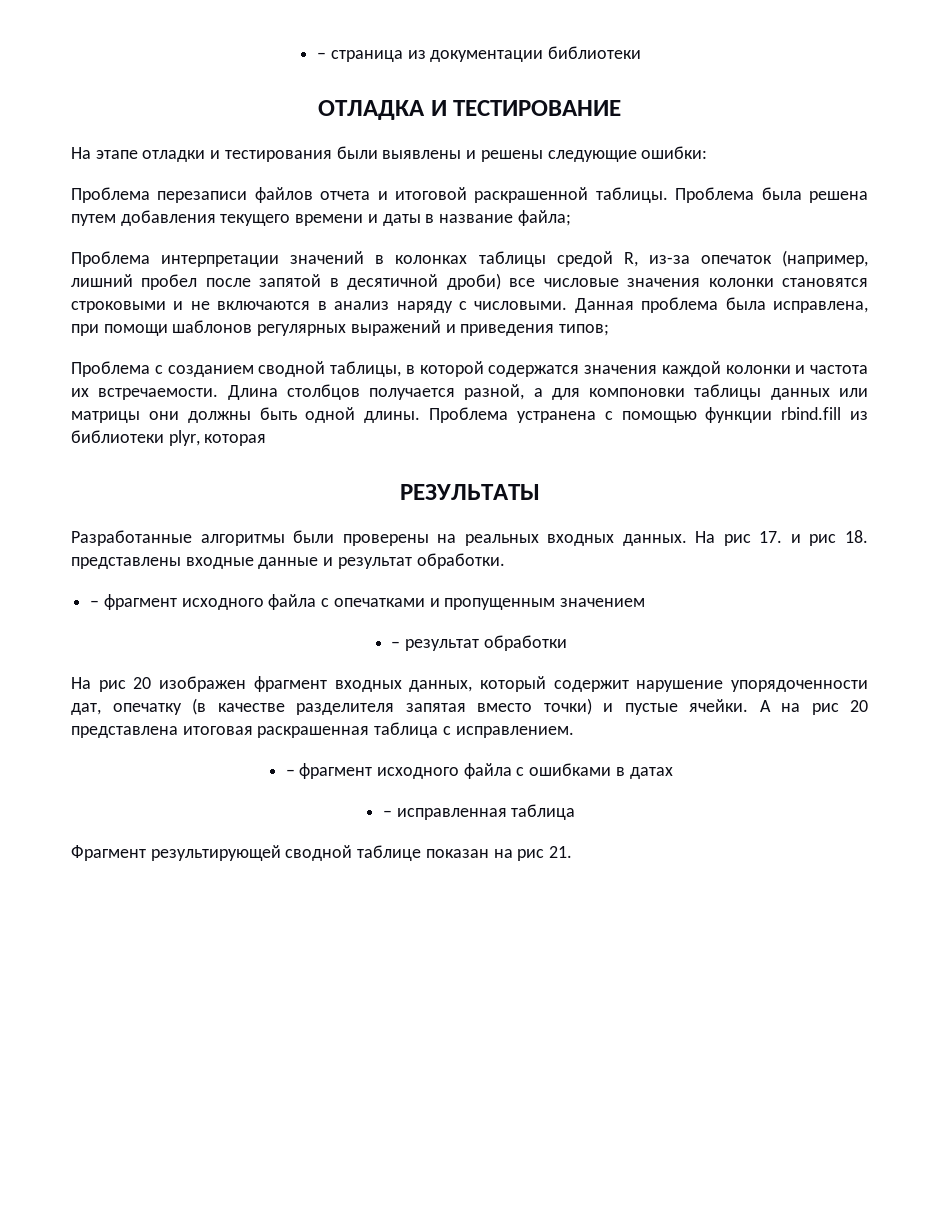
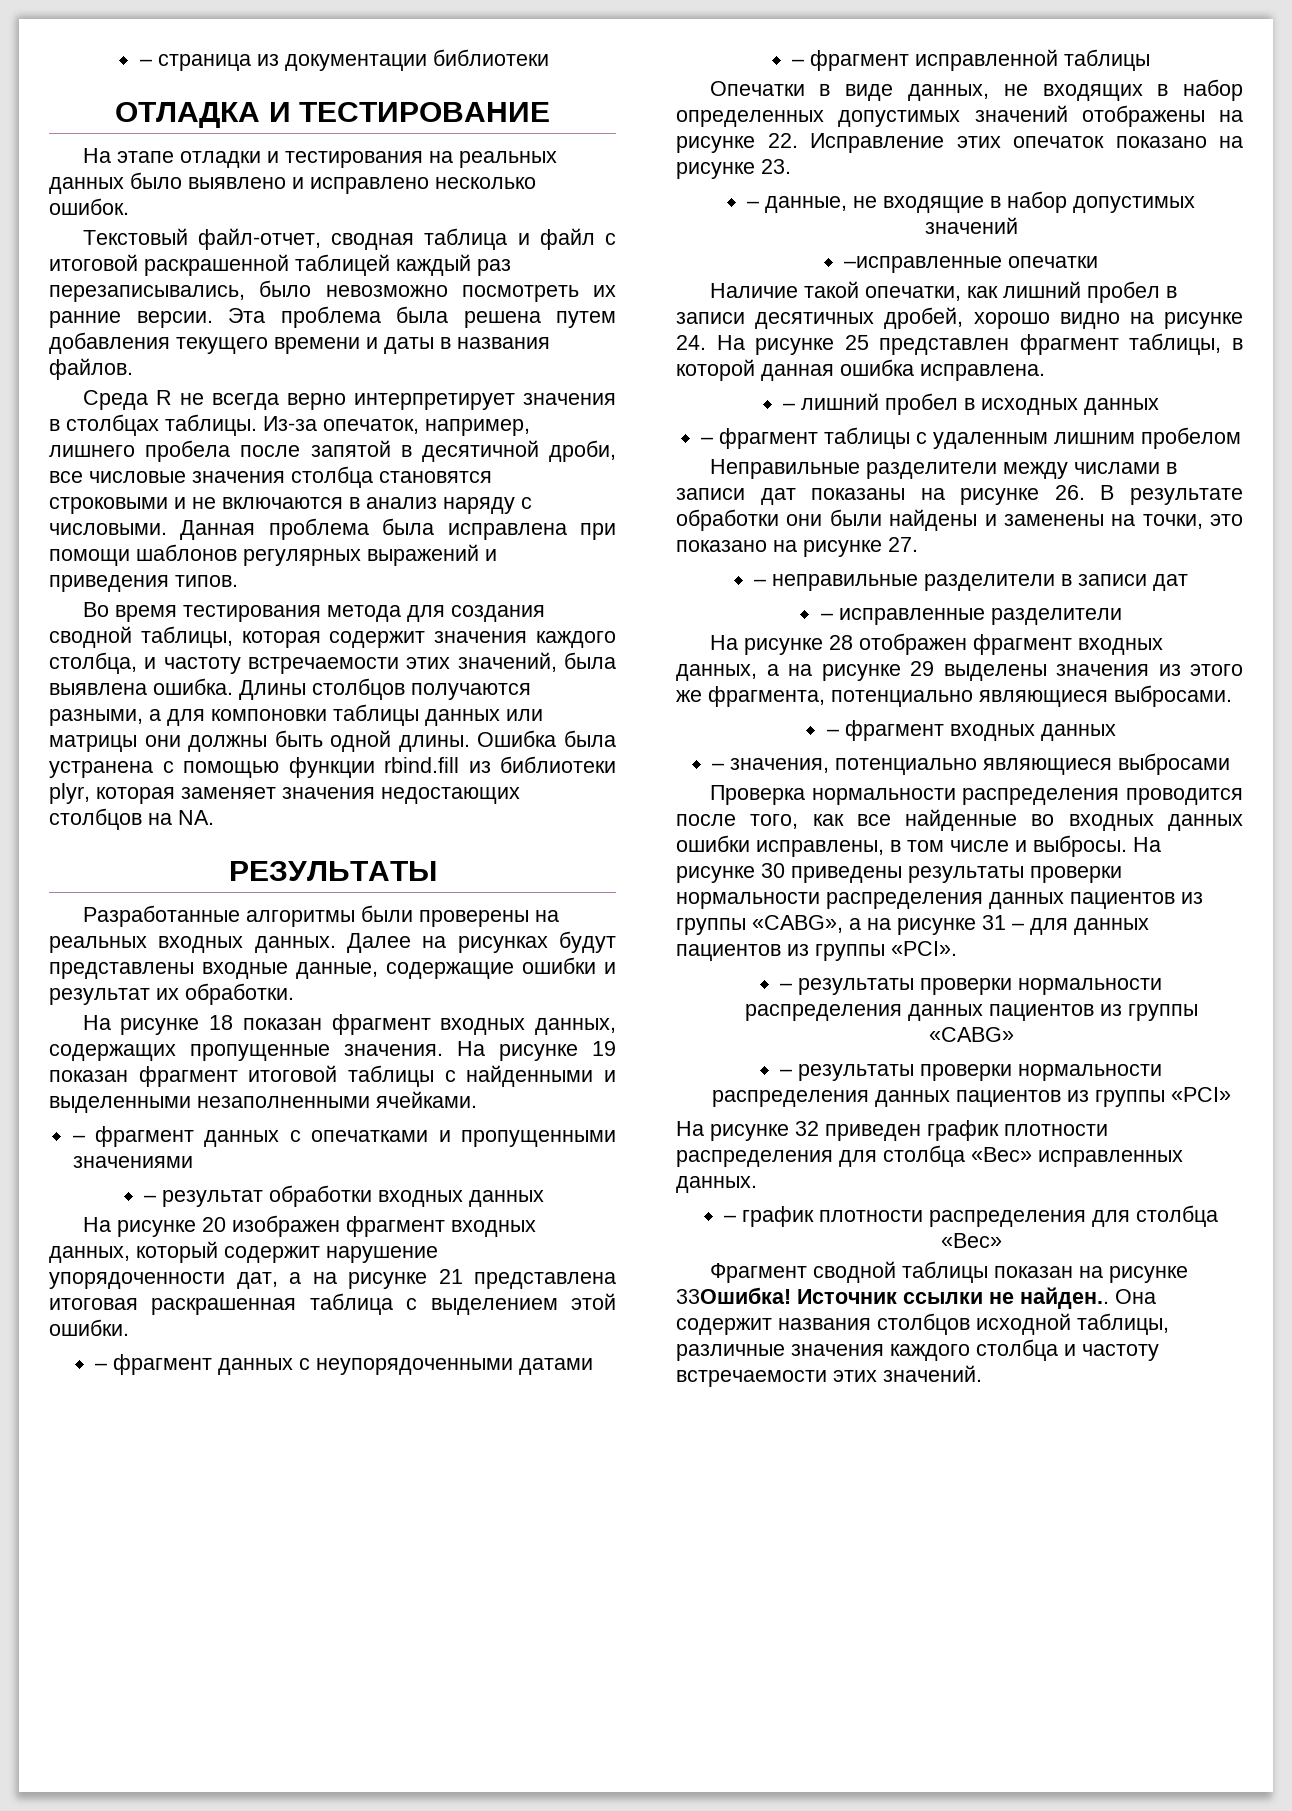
- На этапе отладки и тестирования были выявлены и решены следующие ошибки:
- Проблема перезаписи файлов отчета и итоговой раскрашенной таблицы. Проблема была решена путем добавления текущего времени и даты в название файла;
- Проблема интерпретации значений в колонках таблицы средой R, из-за опечаток (например, лишний пробел после запятой в десятичной дроби) все числовые значения колонки становятся строковыми и не включаются в анализ наряду с числовыми.
+ На этапе отладки и тестирования на реальных данных было выявлено и исправлено несколько ошибок.
+ Текстовый файл-отчет, сводная таблица и файл с итоговой раскрашенной таблицей каждый раз перезаписывались, было невозможно посмотреть их ранние версии. Эта проблема была решена путем добавления текущего времени и даты в названия файлов.
+ Среда R не всегда верно интерпретирует значения в столбцах таблицы. Из-за опечаток, например, лишнего пробела после запятой в десятичной дроби, все числовые значения столбца становятся строковыми и не включаются в анализ наряду с числовыми.
- Данная проблема была исправлена, при помощи шаблонов регулярных выражений и приведения типов;
- Проблема с созданием сводной таблицы, в которой содержатся значения каждой колонки и частота их встречаемости. Длина столбцов получается разной, а для компоновки таблицы данных или матрицы они должны быть одной длины.
+ Данная проблема была исправлена при помощи шаблонов регулярных выражений и приведения типов.
+ Во время тестирования метода для создания сводной таблицы, которая содержит значения каждого столбца, и частоту встречаемости этих значений, была выявлена ошибка. Длины столбцов получаются разными, а для компоновки таблицы данных или матрицы они должны быть одной длины.
- Проблема устранена с помощью функции rbind.fill из библиотеки plyr, которая
+ Ошибка была устранена с помощью функции rbind.fill из библиотеки plyr, которая заменяет значения недостающих столбцов на NA.
- На рис 17. и рис 18. представлены входные данные и результат обработки.
+ Далее на рисунках будут представлены входные данные, содержащие ошибки и результат их обработки.
- – фрагмент исходного файла с опечатками и пропущенным значением
+ На рисунке 18 показан фрагмент входных данных, содержащих пропущенные значения. На рисунке 19 показан фрагмент итоговой таблицы с найденными и выделенными незаполненными ячейками.
+ – фрагмент данных с опечатками и пропущенными значениями
- – результат обработки
- На рис 20 изображен фрагмент входных данных, который содержит нарушение упорядоченности дат, опечатку (в качестве разделителя запятая вместо точки) и пустые ячейки. А на рис 20 представлена итоговая раскрашенная таблица с исправлением.
- – фрагмент исходного файла с ошибками в датах
- – исправленная таблица
- Фрагмент результирующей сводной таблице показан на рис 21.
+ – результат обработки входных данных
+ На рисунке 20 изображен фрагмент входных данных, который содержит нарушение упорядоченности дат, а на рисунке 21 представлена итоговая раскрашенная таблица с выделением этой ошибки.
+ – фрагмент данных с неупорядоченными датами
+ – фрагмент исправленной таблицы
+ Опечатки в виде данных, не входящих в набор определенных допустимых значений отображены на рисунке 22. Исправление этих опечаток показано на рисунке 23.
+ – данные, не входящие в набор допустимых значений
+ –исправленные опечатки
+ Наличие такой опечатки, как лишний пробел в записи десятичных дробей, хорошо видно на рисунке 24. На рисунке 25 представлен фрагмент таблицы, в которой данная ошибка исправлена.
+ – лишний пробел в исходных данных
+ – фрагмент таблицы с удаленным лишним пробелом
+ Неправильные разделители между числами в записи дат показаны на рисунке 26. В результате обработки они были найдены и заменены на точки, это показано на рисунке 27.
+ – неправильные разделители в записи дат
+ – исправленные разделители
+ На рисунке 28 отображен фрагмент входных данных, а на рисунке 29 выделены значения из этого же фрагмента, потенциально являющиеся выбросами.
+ – фрагмент входных данных
+ – значения, потенциально являющиеся выбросами
+ Проверка нормальности распределения проводится после того, как все найденные во входных данных ошибки исправлены, в том числе и выбросы. На рисунке 30 приведены результаты проверки нормальности распределения данных пациентов из группы «CABG», а на рисунке 31 – для данных пациентов из группы «PCI».
+ – результаты проверки нормальности распределения данных пациентов из группы «CABG»
+ – результаты проверки нормальности распределения данных пациентов из группы «PCI»
+ На рисунке 32 приведен график плотности распределения для столбца «Вес» исправленных данных.
+ – график плотности распределения для столбца «Вес»
+ Фрагмент сводной таблицы показан на рисунке 33Ошибка! Источник ссылки не найден.. Она содержит названия столбцов исходной таблицы, различные значения каждого столбца и частоту встречаемости этих значений.

